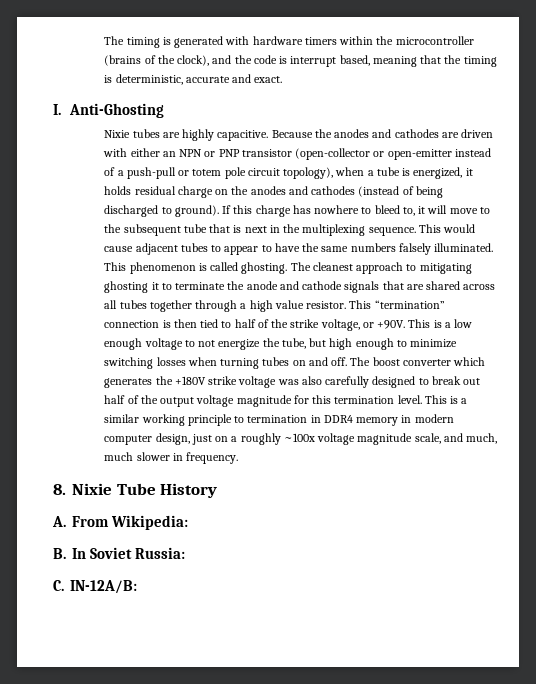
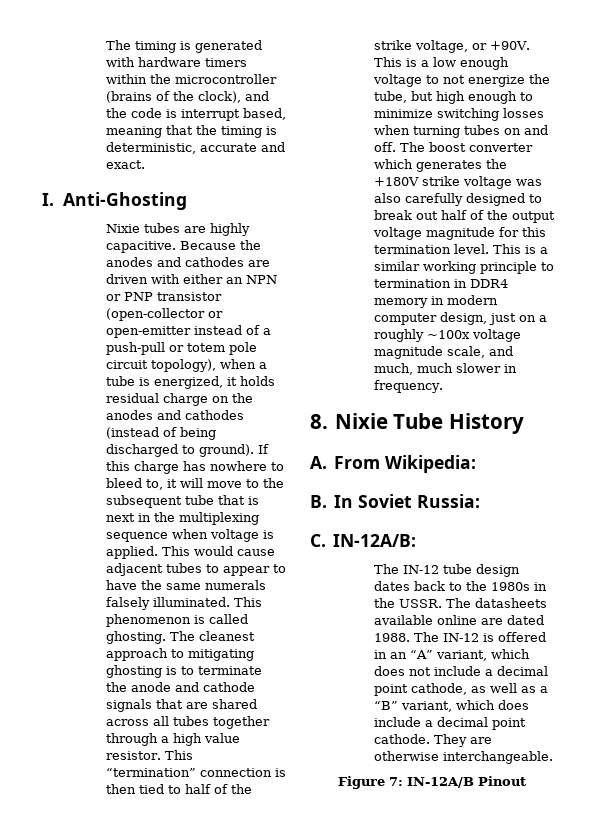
- If this charge has nowhere to bleed to, it will move to the subsequent tube that is next in the multiplexing sequence.
+ If this charge has nowhere to bleed to, it will move to the subsequent tube that is next in the multiplexing sequence when voltage is applied.
- This would cause adjacent tubes to appear to have the same numbers falsely illuminated.
+ This would cause adjacent tubes to appear to have the same numerals falsely illuminated.
- The cleanest approach to mitigating ghosting it to terminate the anode and cathode signals that are shared across all tubes together through a high value resistor.
+ The cleanest approach to mitigating ghosting is to terminate the anode and cathode signals that are shared across all tubes together through a high value resistor.
+ The IN-12 tube design dates back to the 1980s in the USSR. The datasheets available online are dated 1988. The IN-12 is offered in an “A” variant, which does not include a decimal point cathode, as well as a “B” variant, which does include a decimal point cathode. They are otherwise interchangeable.
+ Figure 7: IN-12A/B Pinout

